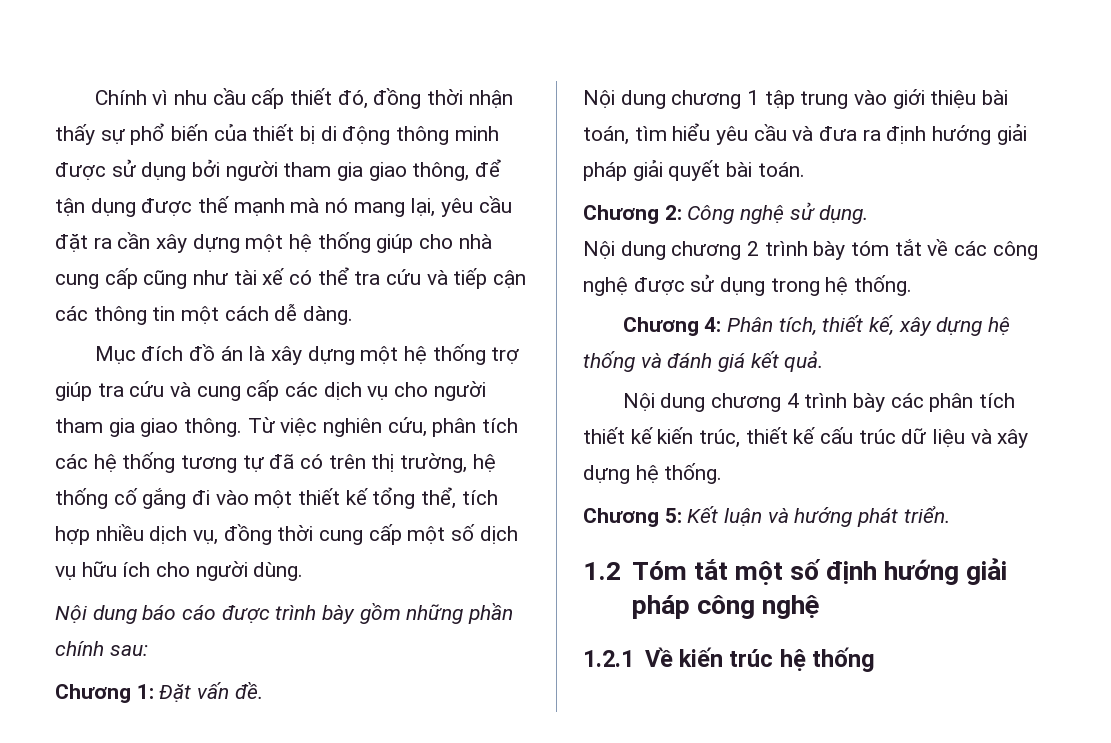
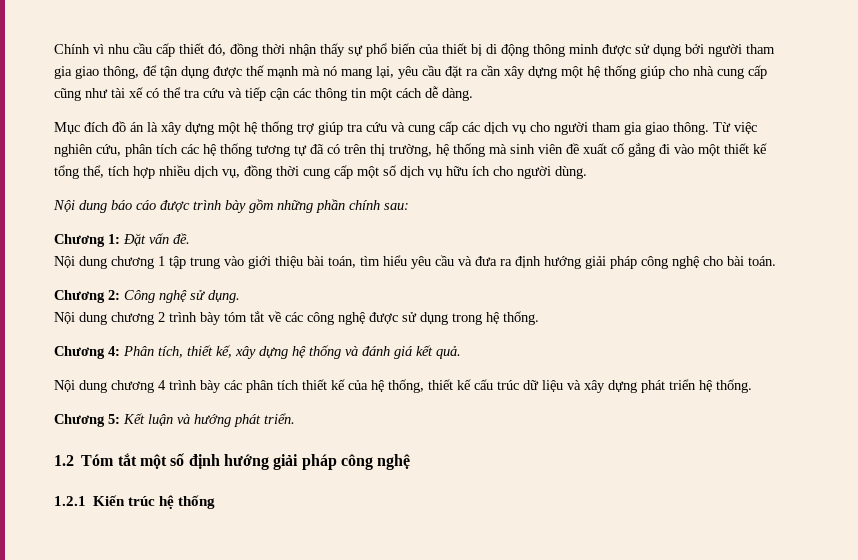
- Từ việc nghiên cứu, phân tích các hệ thống tương tự đã có trên thị trường, hệ thống cố gắng đi vào một thiết kế tổng thể, tích hợp nhiều dịch vụ, đồng thời cung cấp một số dịch vụ hữu ích cho người dùng.
+ Từ việc nghiên cứu, phân tích các hệ thống tương tự đã có trên thị trường, hệ thống mà sinh viên đề xuất cố gắng đi vào một thiết kế tổng thể, tích hợp nhiều dịch vụ, đồng thời cung cấp một số dịch vụ hữu ích cho người dùng.
- Nội dung chương 1 tập trung vào giới thiệu bài toán, tìm hiểu yêu cầu và đưa ra định hướng giải pháp giải quyết bài toán.
+ Nội dung chương 1 tập trung vào giới thiệu bài toán, tìm hiểu yêu cầu và đưa ra định hướng giải pháp công nghệ cho bài toán.
- Nội dung chương 4 trình bày các phân tích thiết kế kiến trúc, thiết kế cấu trúc dữ liệu và xây dựng hệ thống.
+ Nội dung chương 4 trình bày các phân tích thiết kế của hệ thống, thiết kế cấu trúc dữ liệu và xây dựng phát triển hệ thống.
- 1.2.1 Về kiến trúc hệ thống
+ 1.2.1 Kiến trúc hệ thống

